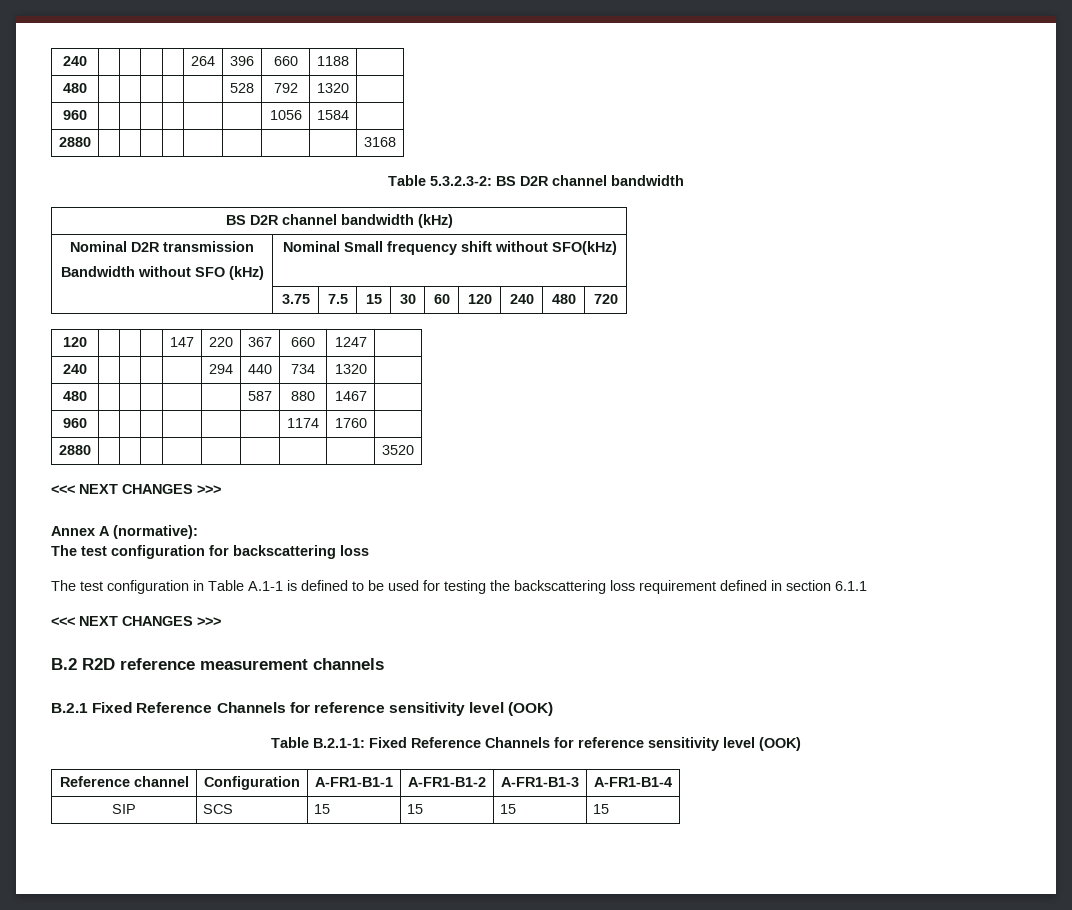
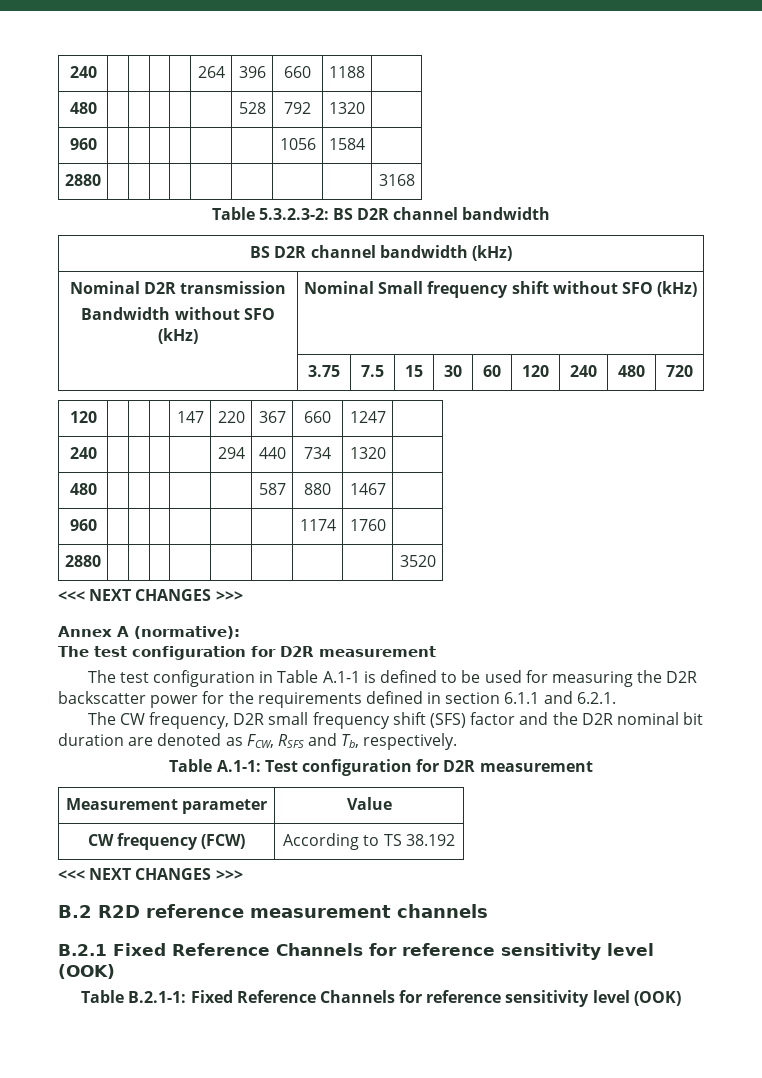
  Nominal D2R transmission
- Bandwidth without SFO (kHz) | Nominal Small frequency shift without SFO(kHz)
+ Bandwidth without SFO (kHz) | Nominal Small frequency shift without SFO (kHz)
- The test configuration for backscattering loss
+ The test configuration for D2R measurement
- The test configuration in Table A.1-1 is defined to be used for testing the backscattering loss requirement defined in section 6.1.1
+ The test configuration in Table A.1-1 is defined to be used for measuring the D2R backscatter power for the requirements defined in section 6.1.1 and 6.2.1.
+ The CW frequency, D2R small frequency shift (SFS) factor and the D2R nominal bit duration are denoted as FCW, RSFS and Tb, respectively.
+ Table A.1-1: Test configuration for D2R measurement
+ Measurement parameter | Value
+ CW frequency (FCW) | According to TS 38.192
- Reference channel | Configuration | A-FR1-B1-1 | A-FR1-B1-2 | A-FR1-B1-3 | A-FR1-B1-4
- SIP | SCS | 15 | 15 | 15 | 15

